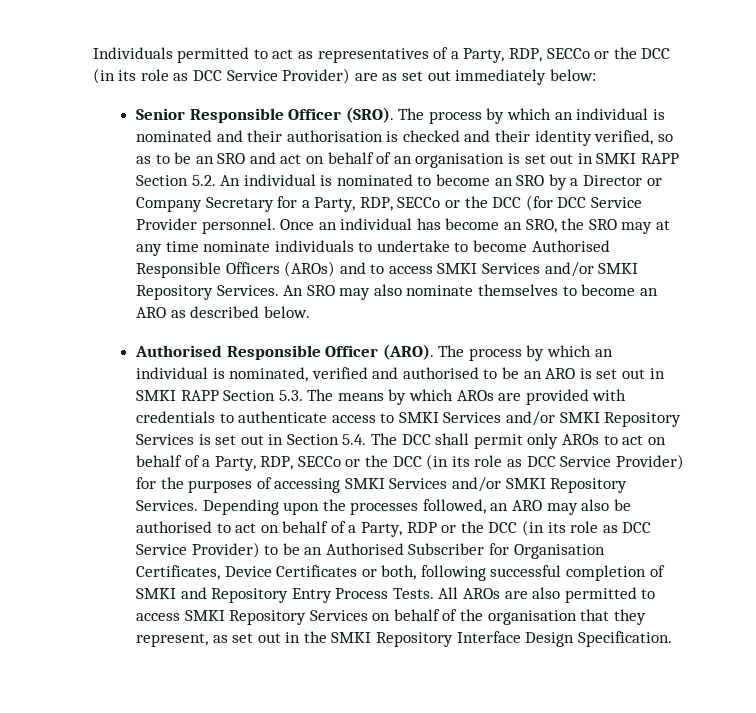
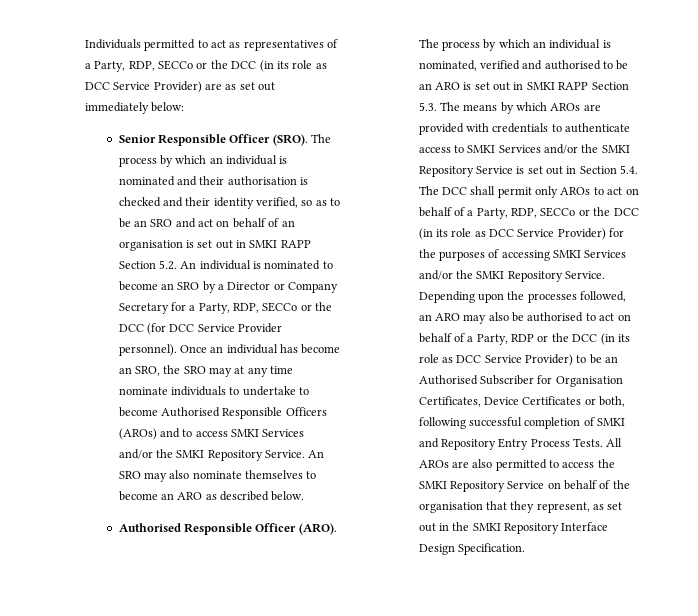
- The process by which an individual is nominated and their authorisation is checked and their identity verified, so as to be an SRO and act on behalf of an organisation is set out in SMKI RAPP Section 5.2. An individual is nominated to become an SRO by a Director or Company Secretary for a Party, RDP, SECCo or the DCC (for DCC Service Provider personnel.
+ The process by which an individual is nominated and their authorisation is checked and their identity verified, so as to be an SRO and act on behalf of an organisation is set out in SMKI RAPP Section 5.2. An individual is nominated to become an SRO by a Director or Company Secretary for a Party, RDP, SECCo or the DCC (for DCC Service Provider personnel).
- Once an individual has become an SRO, the SRO may at any time nominate individuals to undertake to become Authorised Responsible Officers (AROs) and to access SMKI Services and/or SMKI Repository Services.
+ Once an individual has become an SRO, the SRO may at any time nominate individuals to undertake to become Authorised Responsible Officers (AROs) and to access SMKI Services and/or the SMKI Repository Service.
- The process by which an individual is nominated, verified and authorised to be an ARO is set out in SMKI RAPP Section 5.3. The means by which AROs are provided with credentials to authenticate access to SMKI Services and/or SMKI Repository Services is set out in Section 5.4. The DCC shall permit only AROs to act on behalf of a Party, RDP, SECCo or the DCC (in its role as DCC Service Provider) for the purposes of accessing SMKI Services and/or SMKI Repository Services.
+ The process by which an individual is nominated, verified and authorised to be an ARO is set out in SMKI RAPP Section 5.3. The means by which AROs are provided with credentials to authenticate access to SMKI Services and/or the SMKI Repository Service is set out in Section 5.4. The DCC shall permit only AROs to act on behalf of a Party, RDP, SECCo or the DCC (in its role as DCC Service Provider) for the purposes of accessing SMKI Services and/or the SMKI Repository Service.
- All AROs are also permitted to access SMKI Repository Services on behalf of the organisation that they represent, as set out in the SMKI Repository Interface Design Specification.
+ All AROs are also permitted to access the SMKI Repository Service on behalf of the organisation that they represent, as set out in the SMKI Repository Interface Design Specification.

